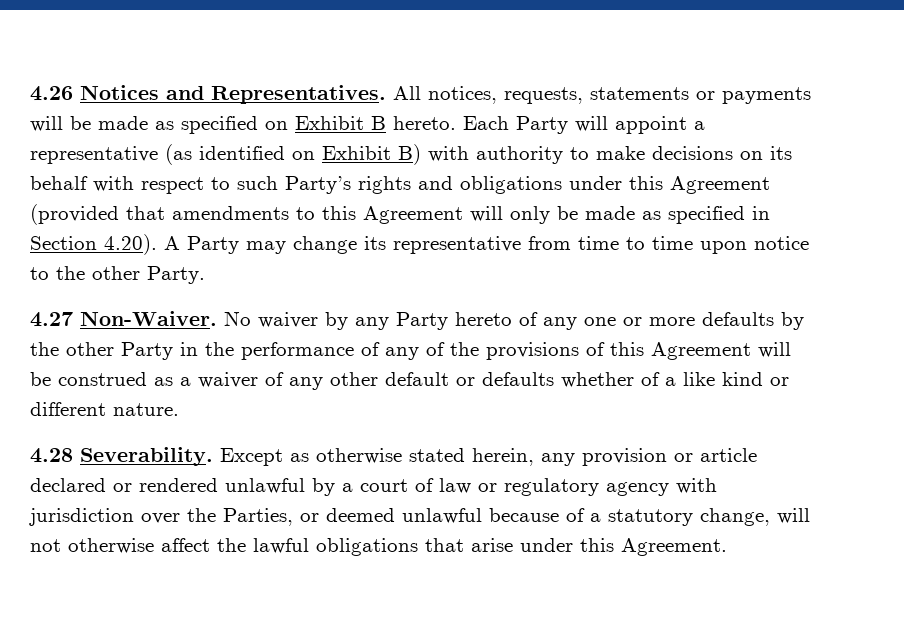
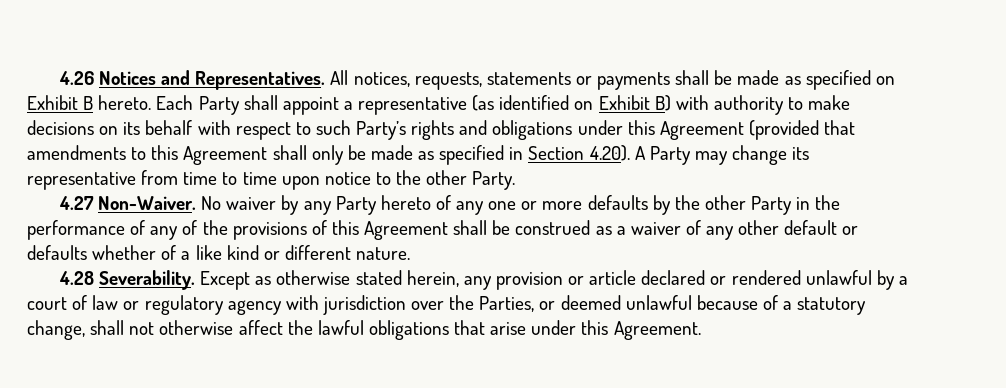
- All notices, requests, statements or payments will be made as specified on Exhibit B hereto.
+ All notices, requests, statements or payments shall be made as specified on Exhibit B hereto.
- Each Party will appoint a representative (as identified on Exhibit B) with authority to make decisions on its behalf with respect to such Party’s rights and obligations under this Agreement (provided that amendments to this Agreement will only be made as specified in Section 4.20). A Party may change its representative from time to time upon notice to the other Party.
+ Each Party shall appoint a representative (as identified on Exhibit B) with authority to make decisions on its behalf with respect to such Party’s rights and obligations under this Agreement (provided that amendments to this Agreement shall only be made as specified in Section 4.20). A Party may change its representative from time to time upon notice to the other Party.
- No waiver by any Party hereto of any one or more defaults by the other Party in the performance of any of the provisions of this Agreement will be construed as a waiver of any other default or defaults whether of a like kind or different nature.
+ No waiver by any Party hereto of any one or more defaults by the other Party in the performance of any of the provisions of this Agreement shall be construed as a waiver of any other default or defaults whether of a like kind or different nature.
- Except as otherwise stated herein, any provision or article declared or rendered unlawful by a court of law or regulatory agency with jurisdiction over the Parties, or deemed unlawful because of a statutory change, will not otherwise affect the lawful obligations that arise under this Agreement.
+ Except as otherwise stated herein, any provision or article declared or rendered unlawful by a court of law or regulatory agency with jurisdiction over the Parties, or deemed unlawful because of a statutory change, shall not otherwise affect the lawful obligations that arise under this Agreement.

